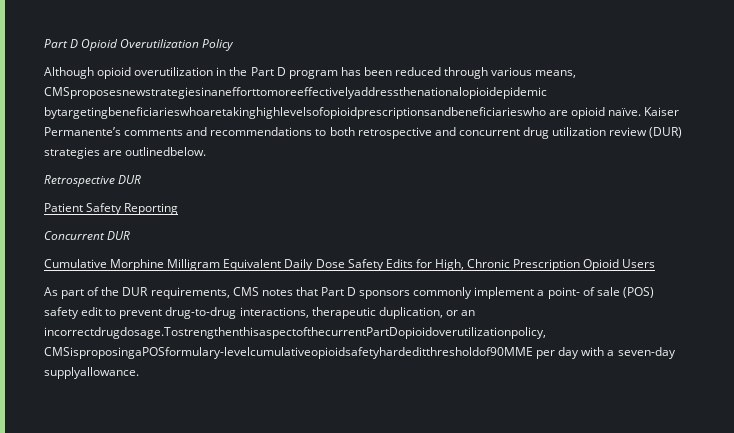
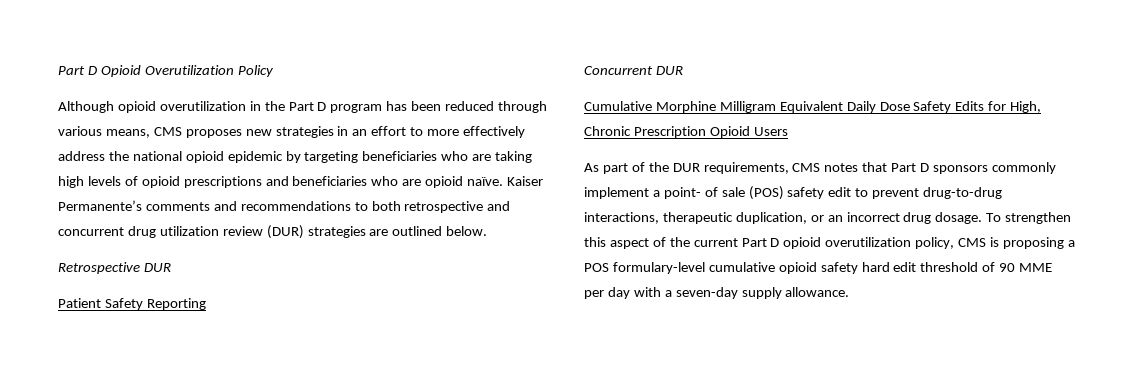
- Although opioid overutilization in the Part D program has been reduced through various means, CMSproposesnewstrategiesinanefforttomoreeffectivelyaddressthenationalopioidepidemic bytargetingbeneficiarieswhoaretakinghighlevelsofopioidprescriptionsandbeneficiarieswho are opioid naïve.
+ Although opioid overutilization in the Part D program has been reduced through various means, CMS proposes new strategies in an effort to more effectively address the national opioid epidemic by targeting beneficiaries who are taking high levels of opioid prescriptions and beneficiaries who are opioid naïve.
- Kaiser Permanente’s comments and recommendations to both retrospective and concurrent drug utilization review (DUR) strategies are outlinedbelow.
+ Kaiser Permanente’s comments and recommendations to both retrospective and concurrent drug utilization review (DUR) strategies are outlined below.
- As part of the DUR requirements, CMS notes that Part D sponsors commonly implement a point- of sale (POS) safety edit to prevent drug-to-drug interactions, therapeutic duplication, or an incorrectdrugdosage.TostrengthenthisaspectofthecurrentPartDopioidoverutilizationpolicy, CMSisproposingaPOSformulary-levelcumulativeopioidsafetyhardeditthresholdof90MME per day with a seven-day supplyallowance.
+ As part of the DUR requirements, CMS notes that Part D sponsors commonly implement a point- of sale (POS) safety edit to prevent drug-to-drug interactions, therapeutic duplication, or an incorrect drug dosage. To strengthen this aspect of the current Part D opioid overutilization policy, CMS is proposing a POS formulary-level cumulative opioid safety hard edit threshold of 90 MME per day with a seven-day supply allowance.

